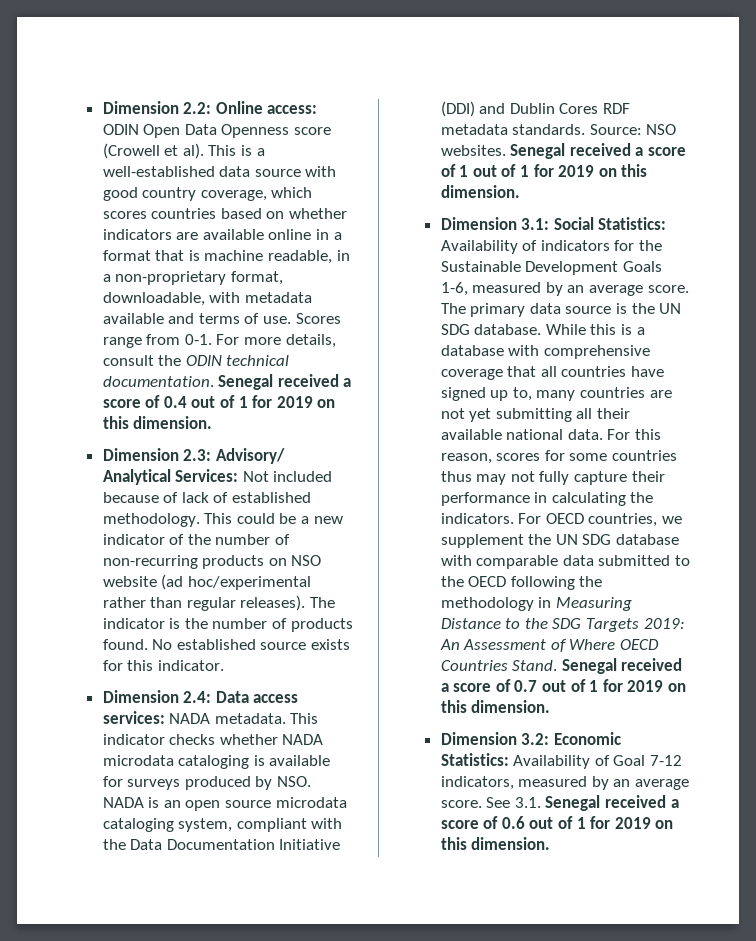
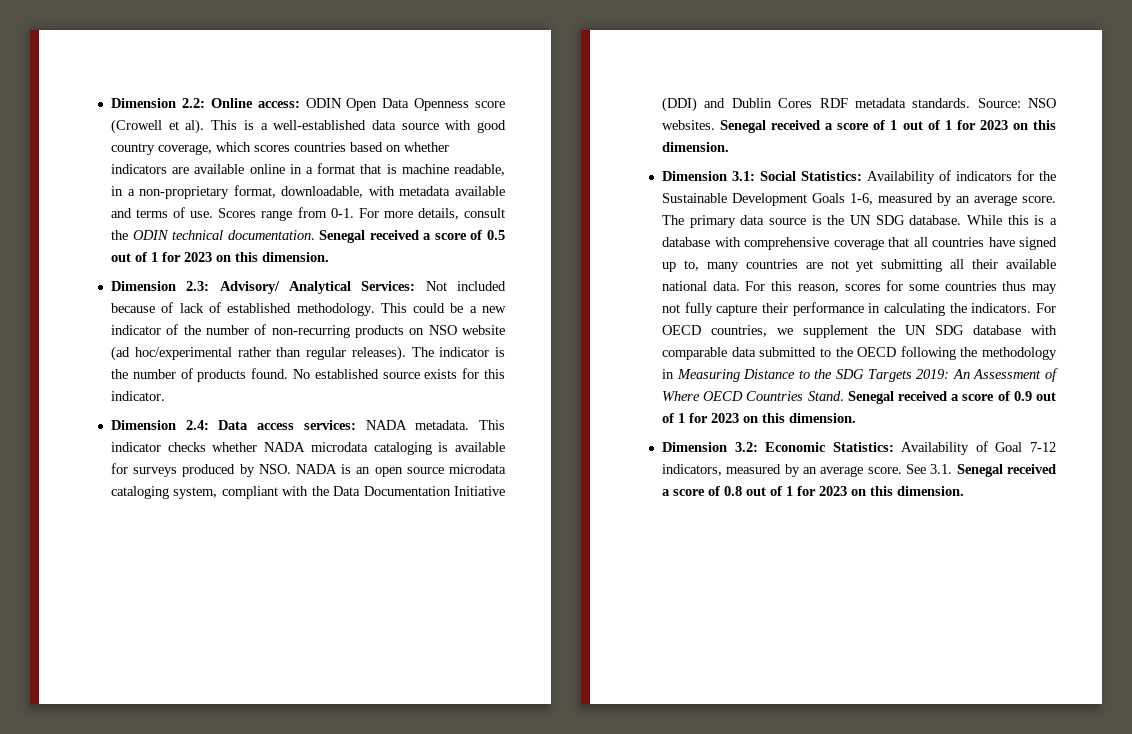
- Senegal received a score of 0.4 out of 1 for 2019 on this dimension.
+ Senegal received a score of 0.5 out of 1 for 2023 on this dimension.
- Senegal received a score of 1 out of 1 for 2019 on this dimension.
+ Senegal received a score of 1 out of 1 for 2023 on this dimension.
- Senegal received a score of 0.7 out of 1 for 2019 on this dimension.
+ Senegal received a score of 0.9 out of 1 for 2023 on this dimension.
- See 3.1. Senegal received a score of 0.6 out of 1 for 2019 on this dimension.
+ See 3.1. Senegal received a score of 0.8 out of 1 for 2023 on this dimension.

